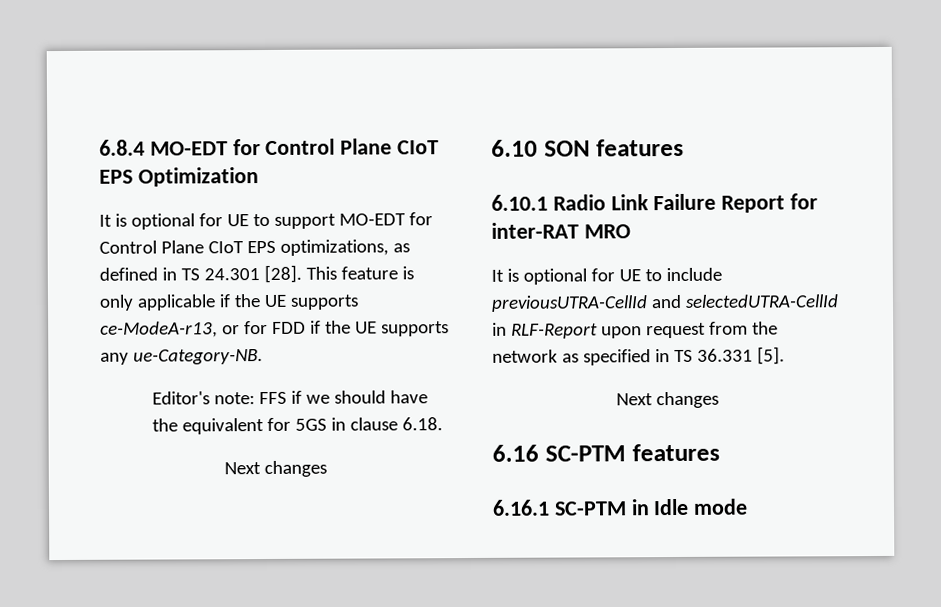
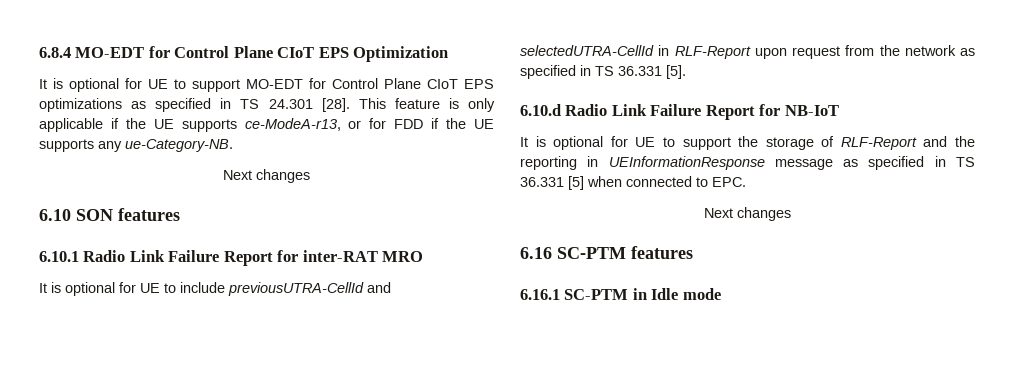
- It is optional for UE to support MO-EDT for Control Plane CIoT EPS optimizations, as defined in TS 24.301 [28].
+ It is optional for UE to support MO-EDT for Control Plane CIoT EPS optimizations as specified in TS 24.301 [28].
- Editor's note: FFS if we should have the equivalent for 5GS in clause 6.18.
+ 6.10.d Radio Link Failure Report for NB-IoT
+ It is optional for UE to support the storage of RLF-Report and the reporting in UEInformationResponse message as specified in TS 36.331 [5] when connected to EPC.

